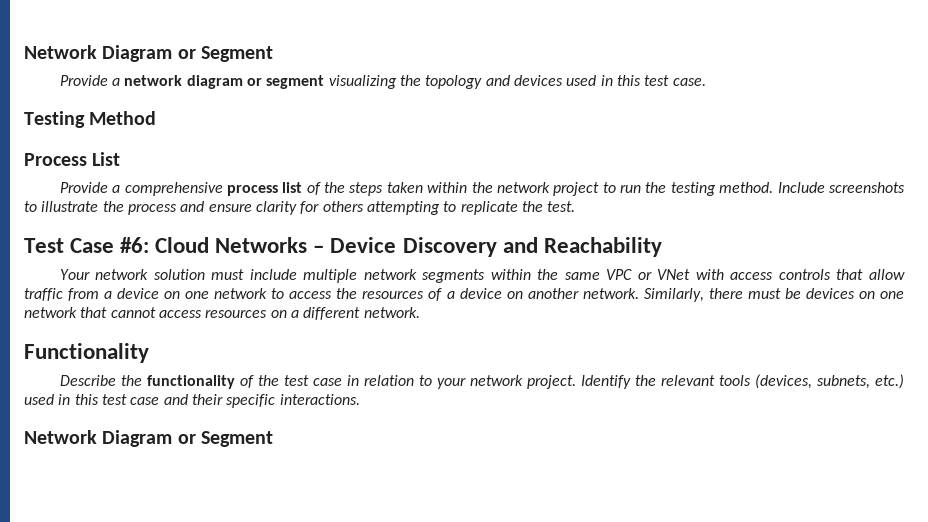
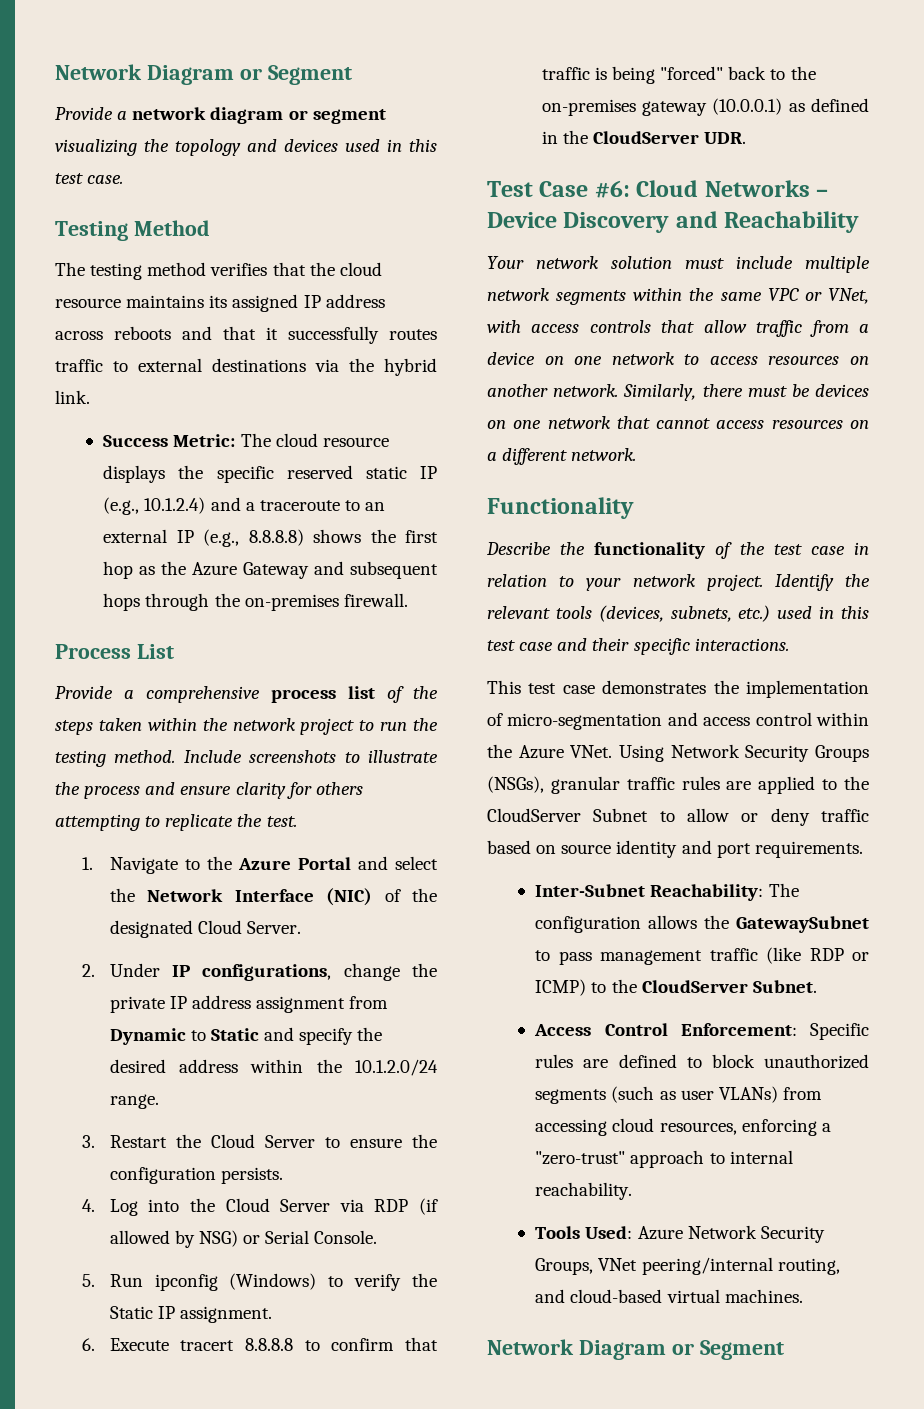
+ The testing method verifies that the cloud resource maintains its assigned IP address across reboots and that it successfully routes traffic to external destinations via the hybrid link.
+ Success Metric: The cloud resource displays the specific reserved static IP (e.g., 10.1.2.4) and a traceroute to an external IP (e.g., 8.8.8.8) shows the first hop as the Azure Gateway and subsequent hops through the on-premises firewall.
+ 1. Navigate to the Azure Portal and select the Network Interface (NIC) of the designated Cloud Server.
+ 2. Under IP configurations, change the private IP address assignment from Dynamic to Static and specify the desired address within the 10.1.2.0/24 range.
+ 3. Restart the Cloud Server to ensure the configuration persists.
+ 4. Log into the Cloud Server via RDP (if allowed by NSG) or Serial Console.
+ 5. Run ipconfig (Windows) to verify the Static IP assignment.
+ 6. Execute tracert 8.8.8.8 to confirm that traffic is being "forced" back to the on-premises gateway (10.0.0.1) as defined in the CloudServer UDR.
- Your network solution must include multiple network segments within the same VPC or VNet with access controls that allow traffic from a device on one network to access the resources of a device on another network.
+ Your network solution must include multiple network segments within the same VPC or VNet, with access controls that allow traffic from a device on one network to access resources on another network.
+ This test case demonstrates the implementation of micro-segmentation and access control within the Azure VNet. Using Network Security Groups (NSGs), granular traffic rules are applied to the CloudServer Subnet to allow or deny traffic based on source identity and port requirements.
+ Inter-Subnet Reachability: The configuration allows the GatewaySubnet to pass management traffic (like RDP or ICMP) to the CloudServer Subnet.
+ Access Control Enforcement: Specific rules are defined to block unauthorized segments (such as user VLANs) from accessing cloud resources, enforcing a "zero-trust" approach to internal reachability.
+ Tools Used: Azure Network Security Groups, VNet peering/internal routing, and cloud-based virtual machines.

